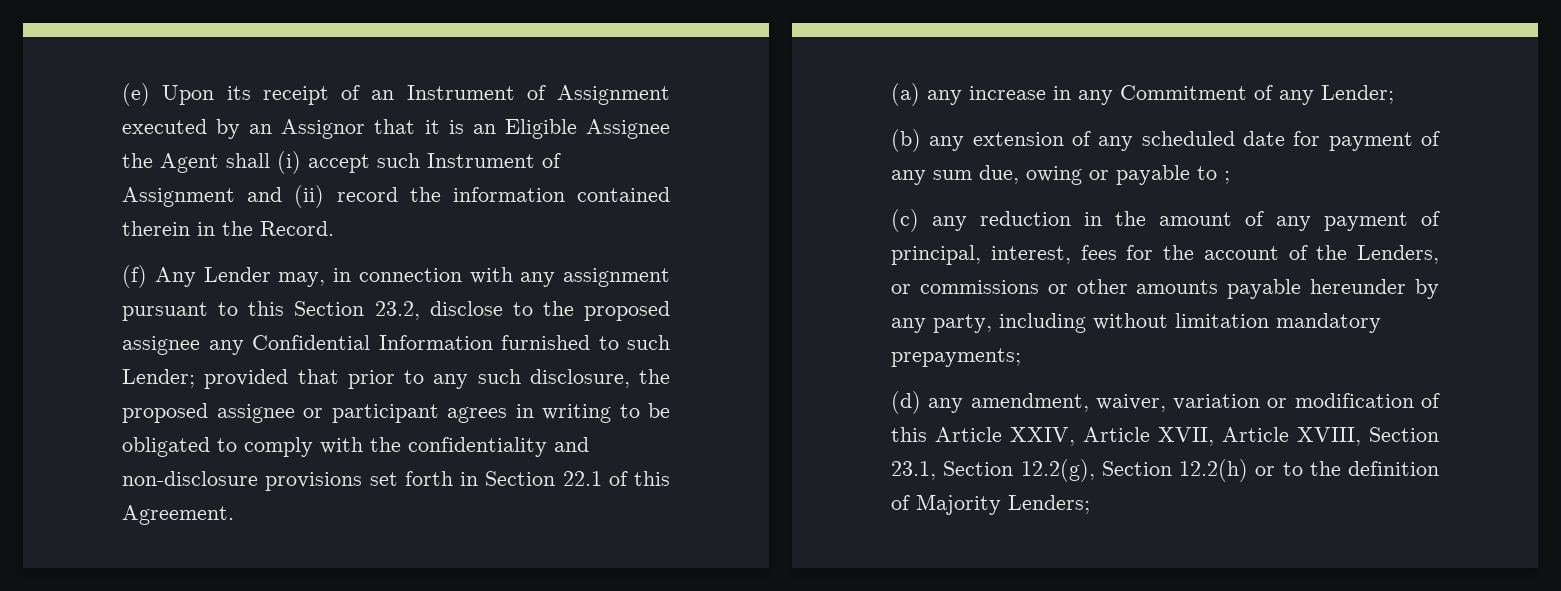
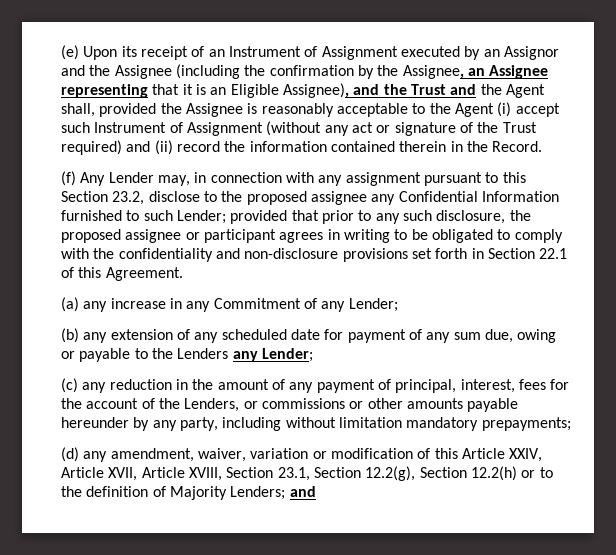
- (e) Upon its receipt of an Instrument of Assignment executed by an Assignor that it is an Eligible Assignee the Agent shall (i) accept such Instrument of Assignment and (ii) record the information contained therein in the Record.
+ (e) Upon its receipt of an Instrument of Assignment executed by an Assignor and the Assignee (including the confirmation by the Assignee, an Assignee representing that it is an Eligible Assignee), and the Trust and the Agent shall, provided the Assignee is reasonably acceptable to the Agent (i) accept such Instrument of Assignment (without any act or signature of the Trust required) and (ii) record the information contained therein in the Record.
- (b) any extension of any scheduled date for payment of any sum due, owing or payable to ;
+ (b) any extension of any scheduled date for payment of any sum due, owing or payable to the Lenders any Lender;
- (d) any amendment, waiver, variation or modification of this Article XXIV, Article XVII, Article XVIII, Section 23.1, Section 12.2(g), Section 12.2(h) or to the definition of Majority Lenders;
+ (d) any amendment, waiver, variation or modification of this Article XXIV, Article XVII, Article XVIII, Section 23.1, Section 12.2(g), Section 12.2(h) or to the definition of Majority Lenders; and

